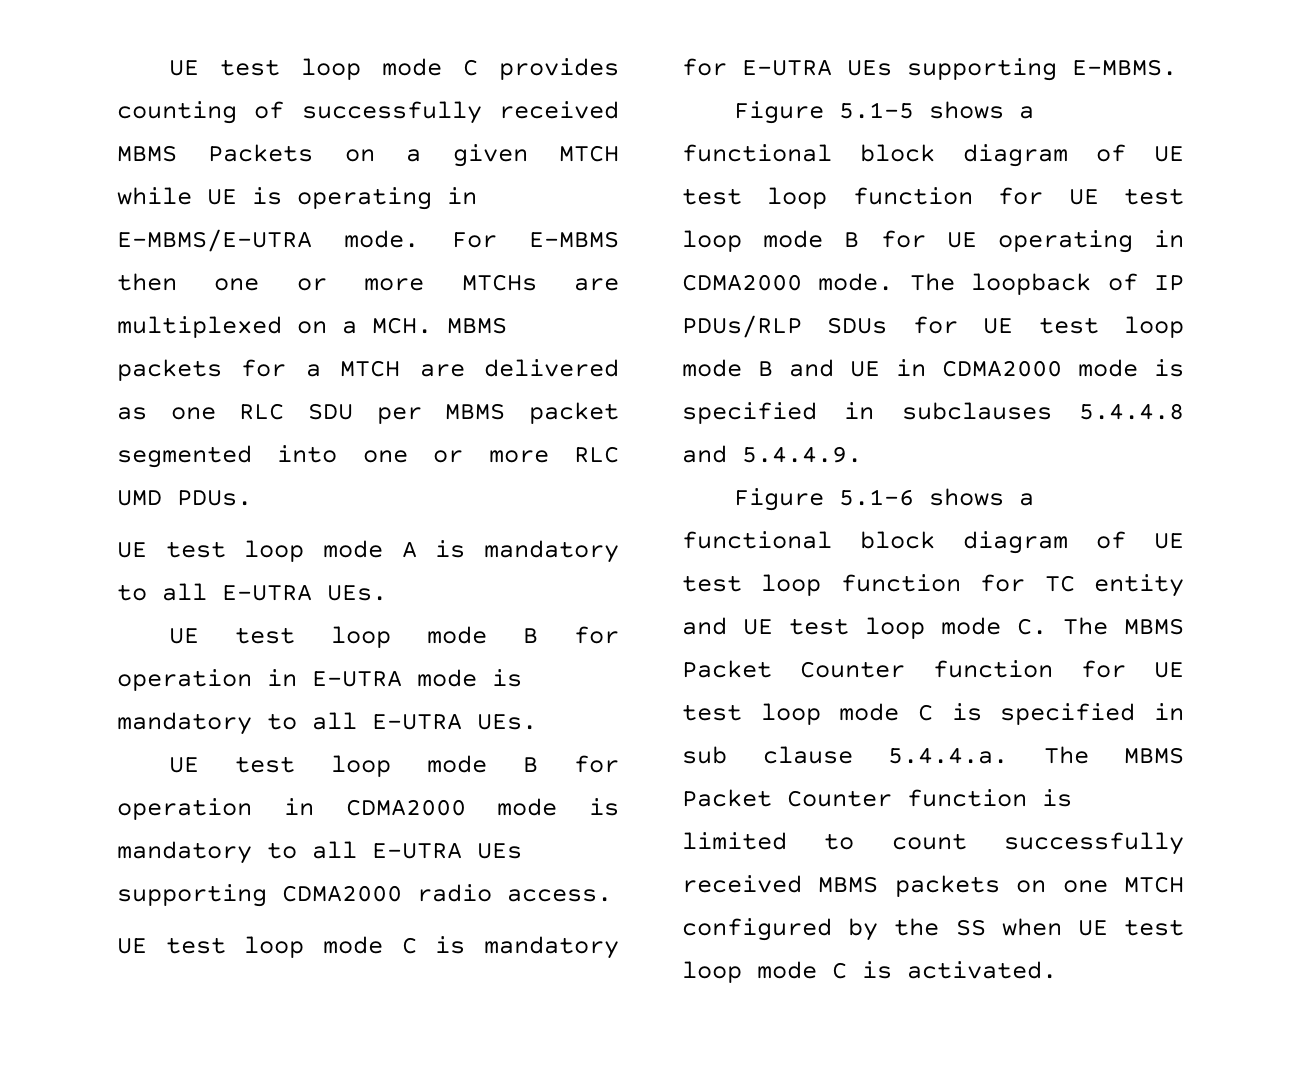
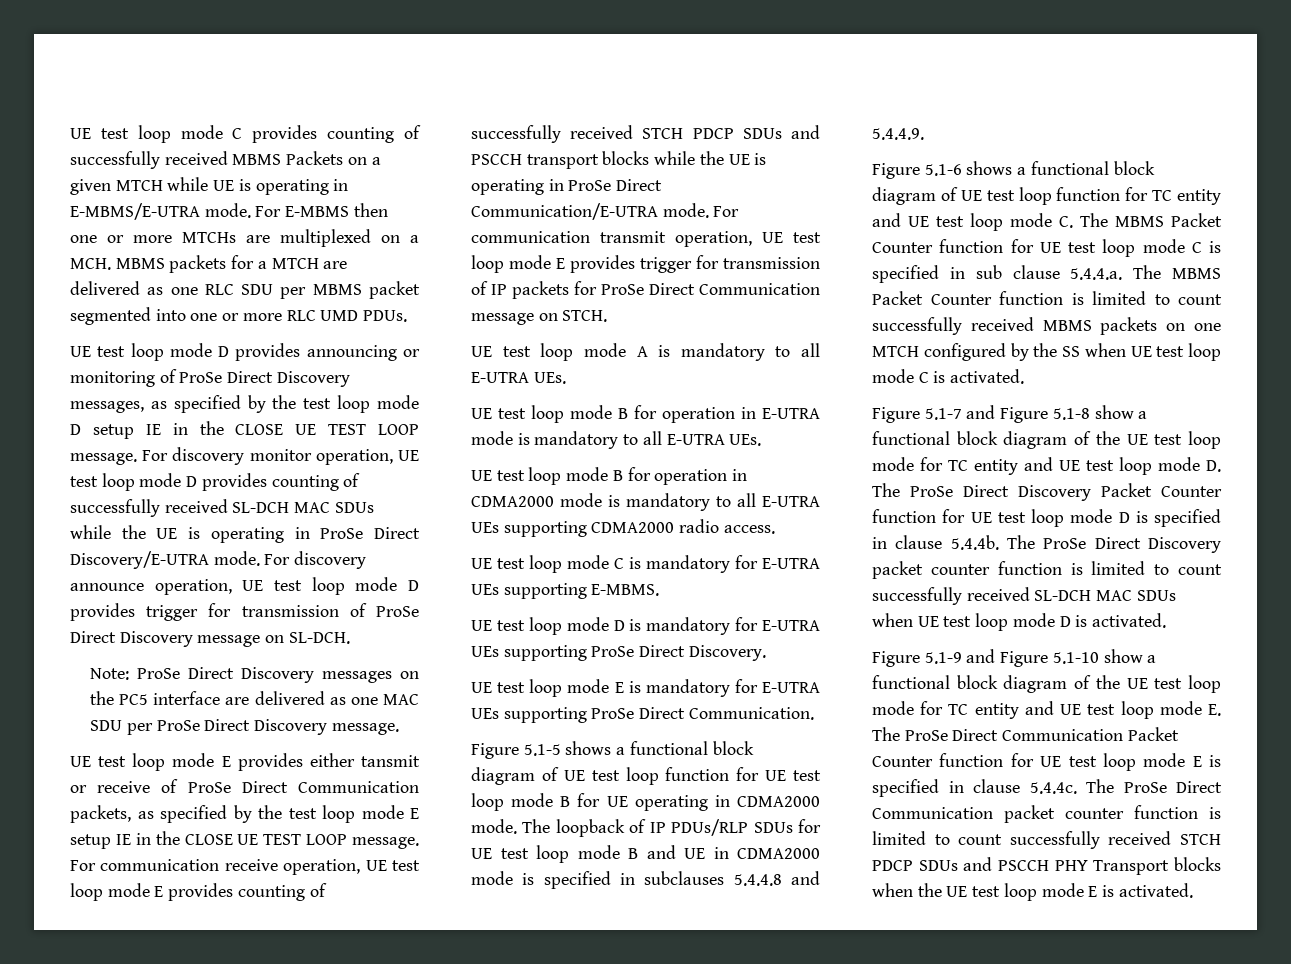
+ UE test loop mode D provides announcing or monitoring of ProSe Direct Discovery messages, as specified by the test loop mode D setup IE in the CLOSE UE TEST LOOP message. For discovery monitor operation, UE test loop mode D provides counting of successfully received SL-DCH MAC SDUs while the UE is operating in ProSe Direct Discovery/E-UTRA mode. For discovery announce operation, UE test loop mode D provides trigger for transmission of ProSe Direct Discovery message on SL-DCH.
+ Note: ProSe Direct Discovery messages on the PC5 interface are delivered as one MAC SDU per ProSe Direct Discovery message.
+ UE test loop mode E provides either tansmit or receive of ProSe Direct Communication packets, as specified by the test loop mode E setup IE in the CLOSE UE TEST LOOP message. For communication receive operation, UE test loop mode E provides counting of successfully received STCH PDCP SDUs and PSCCH transport blocks while the UE is operating in ProSe Direct Communication/E-UTRA mode. For communication transmit operation, UE test loop mode E provides trigger for transmission of IP packets for ProSe Direct Communication message on STCH.
+ UE test loop mode D is mandatory for E-UTRA UEs supporting ProSe Direct Discovery.
+ UE test loop mode E is mandatory for E-UTRA UEs supporting ProSe Direct Communication.
+ Figure 5.1-7 and Figure 5.1-8 show a functional block diagram of the UE test loop mode for TC entity and UE test loop mode D. The ProSe Direct Discovery Packet Counter function for UE test loop mode D is specified in clause 5.4.4b. The ProSe Direct Discovery packet counter function is limited to count successfully received SL-DCH MAC SDUs when UE test loop mode D is activated.
+ Figure 5.1-9 and Figure 5.1-10 show a functional block diagram of the UE test loop mode for TC entity and UE test loop mode E. The ProSe Direct Communication Packet Counter function for UE test loop mode E is specified in clause 5.4.4c. The ProSe Direct Communication packet counter function is limited to count successfully received STCH PDCP SDUs and PSCCH PHY Transport blocks when the UE test loop mode E is activated.

